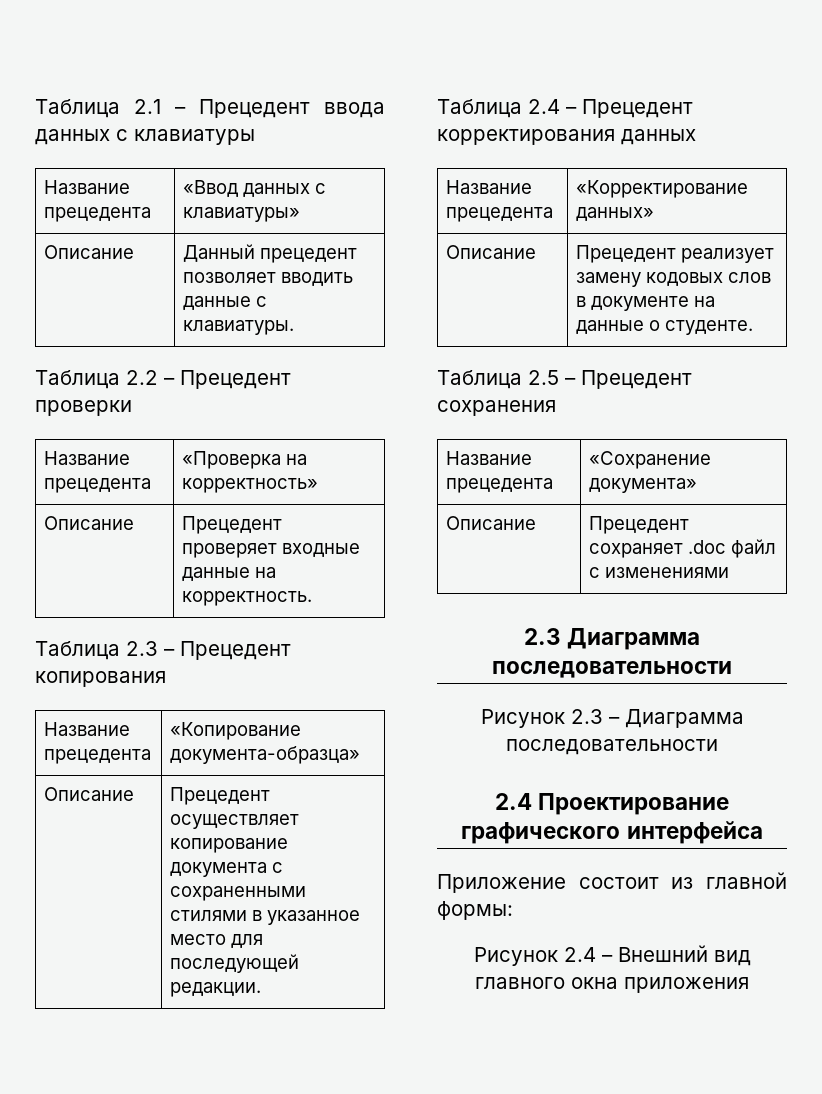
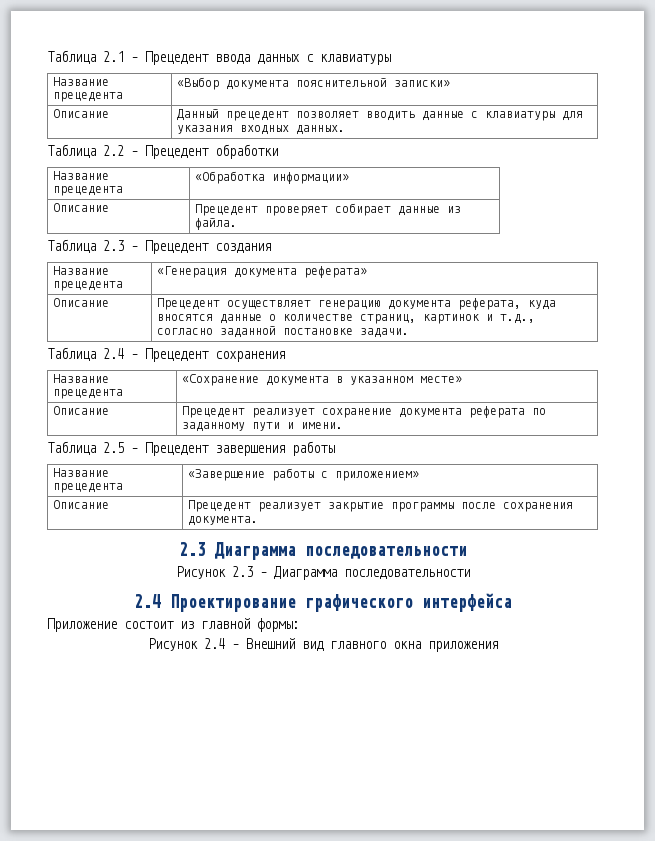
- Название прецедента | «Ввод данных с клавиатуры»
+ Название прецедента | «Выбор документа пояснительной записки»
- Описание | Данный прецедент позволяет вводить данные с клавиатуры.
+ Описание | Данный прецедент позволяет вводить данные с клавиатуры для указания входных данных.
- Таблица 2.2 – Прецедент проверки
- Название прецедента | «Проверка на корректность»
+ Таблица 2.2 – Прецедент обработки
+ Название прецедента | «Обработка информации»
- Описание | Прецедент проверяет входные данные на корректность.
+ Описание | Прецедент проверяет собирает данные из файла.
- Таблица 2.3 – Прецедент копирования
- Название прецедента | «Копирование документа-образца»
+ Таблица 2.3 – Прецедент создания
+ Название прецедента | «Генерация документа реферата»
- Описание | Прецедент осуществляет копирование документа с сохраненными стилями в указанное место для последующей редакции.
- Таблица 2.4 – Прецедент корректирования данных
- Название прецедента | «Корректирование данных»
- Описание | Прецедент реализует замену кодовых слов в документе на данные о студенте.
- Таблица 2.5 – Прецедент сохранения
- Название прецедента | «Сохранение документа»
- Описание | Прецедент сохраняет .doc файл с изменениями
+ Описание | Прецедент осуществляет генерацию документа реферата, куда вносятся данные о количестве страниц, картинок и т.д., согласно заданной постановке задачи.
+ Таблица 2.4 – Прецедент сохранения
+ Название прецедента | «Сохранение документа в указанном месте»
+ Описание | Прецедент реализует сохранение документа реферата по заданному пути и имени.
+ Таблица 2.5 – Прецедент завершения работы
+ Название прецедента | «Завершение работы с приложением»
+ Описание | Прецедент реализует закрытие программы после сохранения документа.

